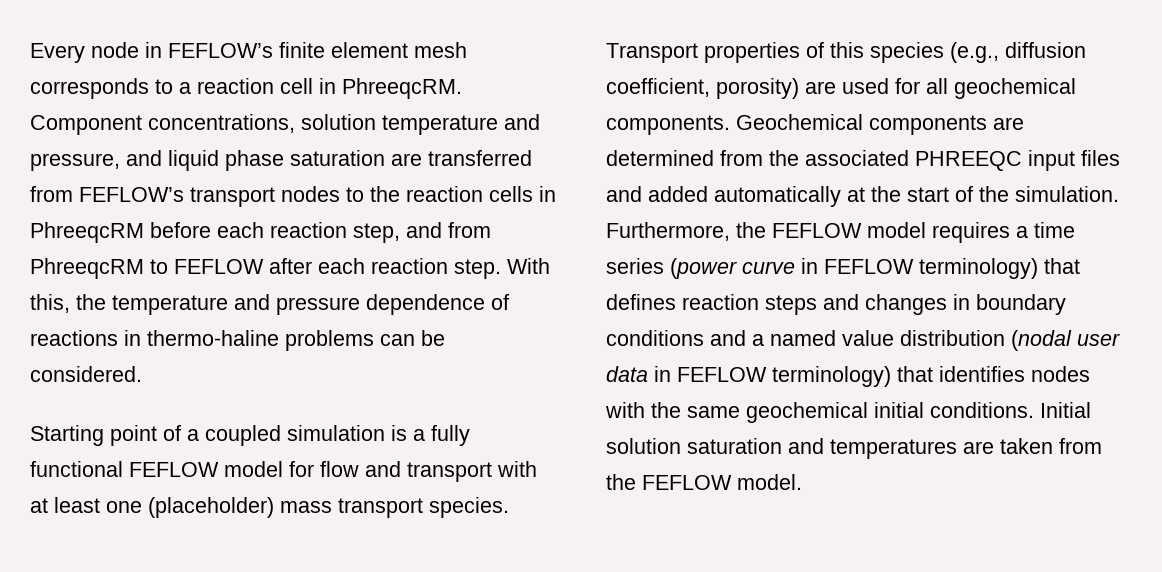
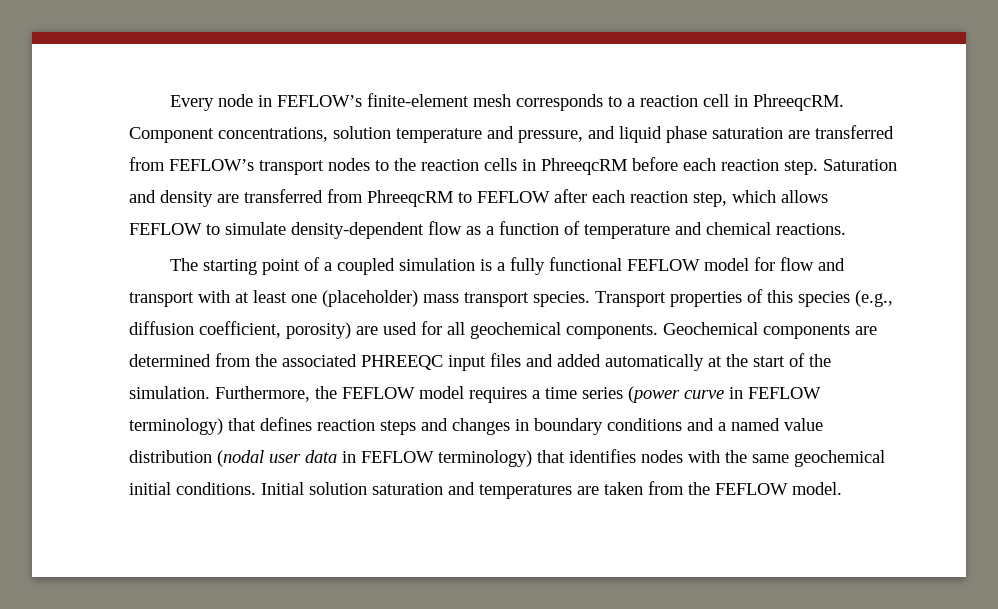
- Every node in FEFLOW’s finite element mesh corresponds to a reaction cell in PhreeqcRM.
+ Every node in FEFLOW’s finite-element mesh corresponds to a reaction cell in PhreeqcRM.
- Component concentrations, solution temperature and pressure, and liquid phase saturation are transferred from FEFLOW’s transport nodes to the reaction cells in PhreeqcRM before each reaction step, and from PhreeqcRM to FEFLOW after each reaction step. With this, the temperature and pressure dependence of reactions in thermo-haline problems can be considered.
- Starting point of a coupled simulation is a fully functional FEFLOW model for flow and transport with at least one (placeholder) mass transport species.
+ Component concentrations, solution temperature and pressure, and liquid phase saturation are transferred from FEFLOW’s transport nodes to the reaction cells in PhreeqcRM before each reaction step. Saturation and density are transferred from PhreeqcRM to FEFLOW after each reaction step, which allows FEFLOW to simulate density-dependent flow as a function of temperature and chemical reactions.
+ The starting point of a coupled simulation is a fully functional FEFLOW model for flow and transport with at least one (placeholder) mass transport species.

